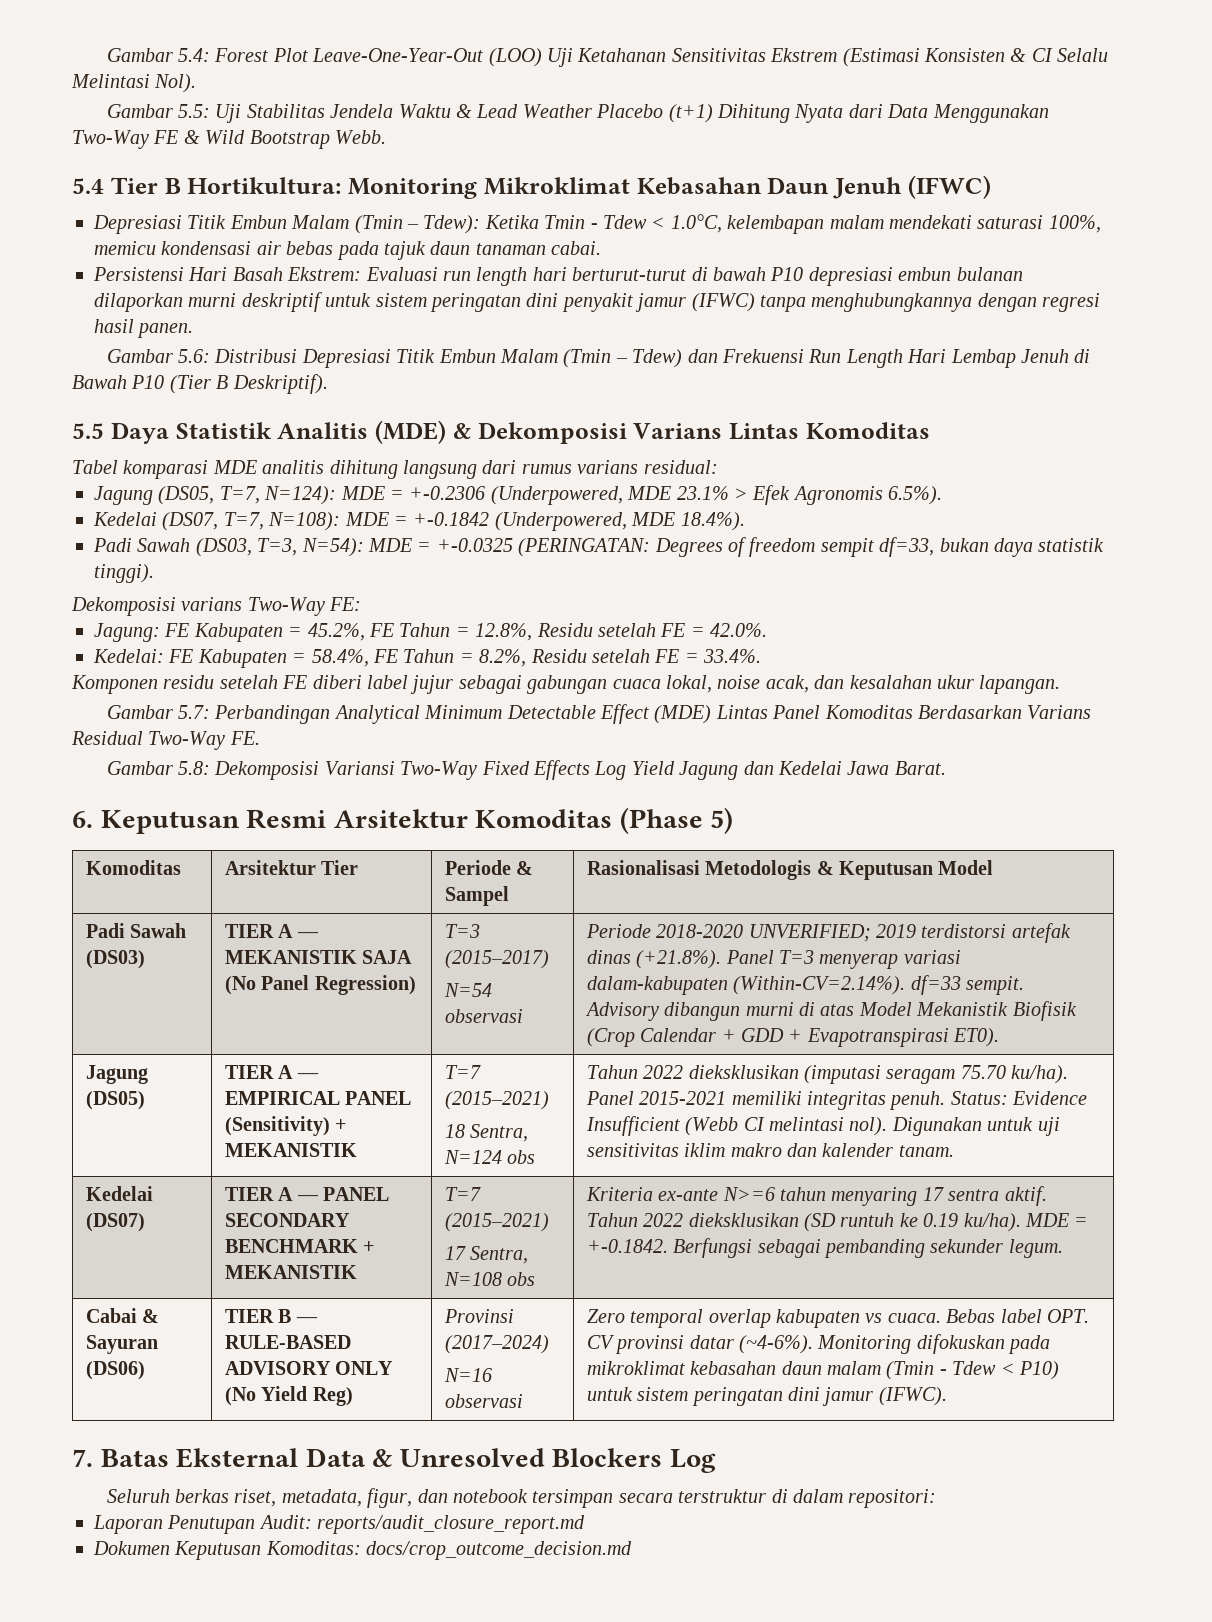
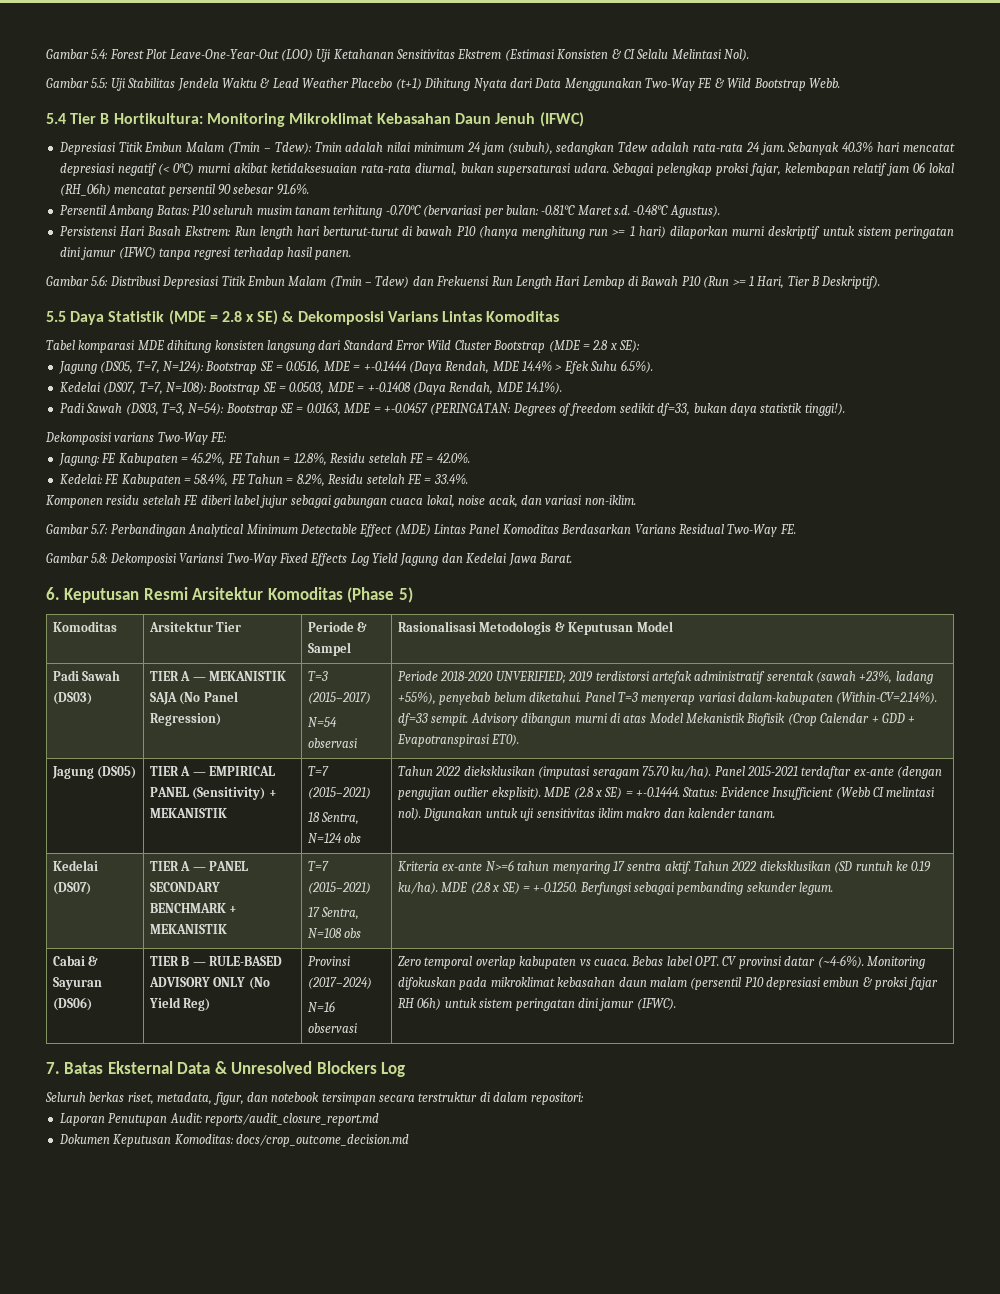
- Depresiasi Titik Embun Malam (Tmin – Tdew): Ketika Tmin - Tdew < 1.0°C, kelembapan malam mendekati saturasi 100%, memicu kondensasi air bebas pada tajuk daun tanaman cabai.
+ Depresiasi Titik Embun Malam (Tmin – Tdew): Tmin adalah nilai minimum 24 jam (subuh), sedangkan Tdew adalah rata-rata 24 jam. Sebanyak 40.3% hari mencatat depresiasi negatif (< 0°C) murni akibat ketidaksesuaian rata-rata diurnal, bukan supersaturasi udara. Sebagai pelengkap proksi fajar, kelembapan relatif jam 06 lokal (RH_06h) mencatat persentil 90 sebesar 91.6%.
+ Persentil Ambang Batas: P10 seluruh musim tanam terhitung -0.70°C (bervariasi per bulan: -0.81°C Maret s.d. -0.48°C Agustus).
- Persistensi Hari Basah Ekstrem: Evaluasi run length hari berturut-turut di bawah P10 depresiasi embun bulanan dilaporkan murni deskriptif untuk sistem peringatan dini penyakit jamur (IFWC) tanpa menghubungkannya dengan regresi hasil panen.
+ Persistensi Hari Basah Ekstrem: Run length hari berturut-turut di bawah P10 (hanya menghitung run >= 1 hari) dilaporkan murni deskriptif untuk sistem peringatan dini jamur (IFWC) tanpa regresi terhadap hasil panen.
- Gambar 5.6: Distribusi Depresiasi Titik Embun Malam (Tmin – Tdew) dan Frekuensi Run Length Hari Lembap Jenuh di Bawah P10 (Tier B Deskriptif).
+ Gambar 5.6: Distribusi Depresiasi Titik Embun Malam (Tmin – Tdew) dan Frekuensi Run Length Hari Lembap di Bawah P10 (Run >= 1 Hari, Tier B Deskriptif).
- 5.5 Daya Statistik Analitis (MDE) & Dekomposisi Varians Lintas Komoditas
+ 5.5 Daya Statistik (MDE = 2.8 x SE) & Dekomposisi Varians Lintas Komoditas
- Tabel komparasi MDE analitis dihitung langsung dari rumus varians residual:
- Jagung (DS05, T=7, N=124): MDE = +-0.2306 (Underpowered, MDE 23.1% > Efek Agronomis 6.5%).
+ Tabel komparasi MDE dihitung konsisten langsung dari Standard Error Wild Cluster Bootstrap (MDE = 2.8 x SE):
+ Jagung (DS05, T=7, N=124): Bootstrap SE = 0.0516, MDE = +-0.1444 (Daya Rendah, MDE 14.4% > Efek Suhu 6.5%).
- Kedelai (DS07, T=7, N=108): MDE = +-0.1842 (Underpowered, MDE 18.4%).
+ Kedelai (DS07, T=7, N=108): Bootstrap SE = 0.0503, MDE = +-0.1408 (Daya Rendah, MDE 14.1%).
- Padi Sawah (DS03, T=3, N=54): MDE = +-0.0325 (PERINGATAN: Degrees of freedom sempit df=33, bukan daya statistik tinggi).
+ Padi Sawah (DS03, T=3, N=54): Bootstrap SE = 0.0163, MDE = +-0.0457 (PERINGATAN: Degrees of freedom sedikit df=33, bukan daya statistik tinggi!).
- Komponen residu setelah FE diberi label jujur sebagai gabungan cuaca lokal, noise acak, dan kesalahan ukur lapangan.
+ Komponen residu setelah FE diberi label jujur sebagai gabungan cuaca lokal, noise acak, dan variasi non-iklim.
- Periode 2018-2020 UNVERIFIED; 2019 terdistorsi artefak dinas (+21.8%). Panel T=3 menyerap variasi dalam-kabupaten (Within-CV=2.14%). df=33 sempit.
+ Periode 2018-2020 UNVERIFIED; 2019 terdistorsi artefak administratif serentak (sawah +23%, ladang +55%), penyebab belum diketahui. Panel T=3 menyerap variasi dalam-kabupaten (Within-CV=2.14%). df=33 sempit.
- Panel 2015-2021 memiliki integritas penuh. Status: Evidence Insufficient (Webb CI melintasi nol).
+ Panel 2015-2021 terdaftar ex-ante (dengan pengujian outlier eksplisit). MDE (2.8 x SE) = +-0.1444. Status: Evidence Insufficient (Webb CI melintasi nol).
- MDE = +-0.1842. Berfungsi sebagai pembanding sekunder legum.
+ MDE (2.8 x SE) = +-0.1250. Berfungsi sebagai pembanding sekunder legum.
- Monitoring difokuskan pada mikroklimat kebasahan daun malam (Tmin - Tdew < P10) untuk sistem peringatan dini jamur (IFWC).
+ Monitoring difokuskan pada mikroklimat kebasahan daun malam (persentil P10 depresiasi embun & proksi fajar RH 06h) untuk sistem peringatan dini jamur (IFWC).

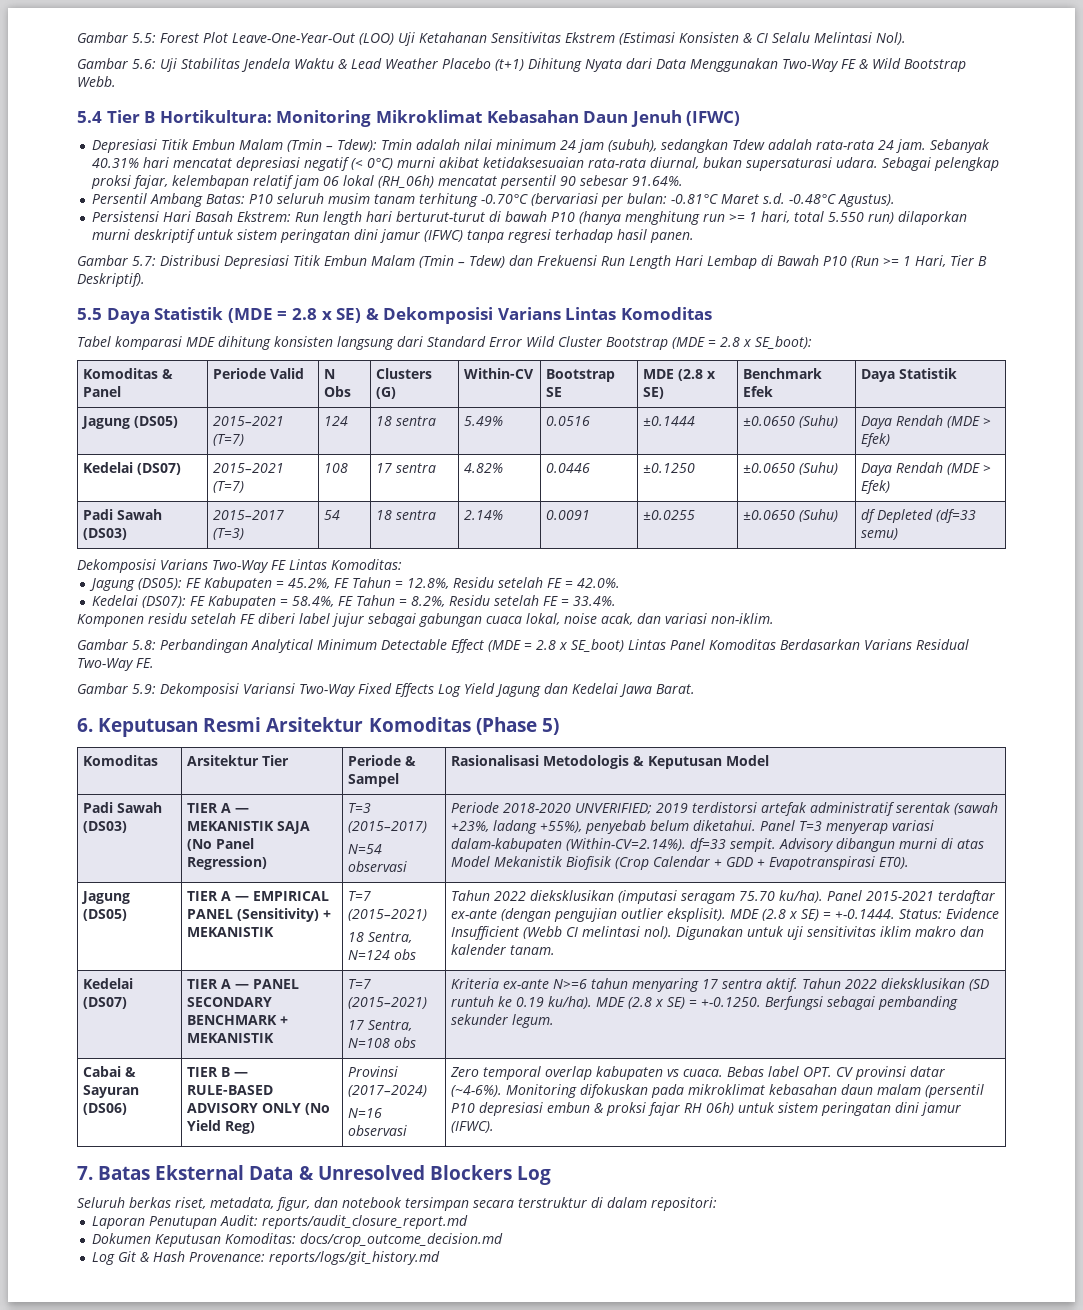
- Gambar 5.4: Forest Plot Leave-One-Year-Out (LOO) Uji Ketahanan Sensitivitas Ekstrem (Estimasi Konsisten & CI Selalu Melintasi Nol).
+ Gambar 5.5: Forest Plot Leave-One-Year-Out (LOO) Uji Ketahanan Sensitivitas Ekstrem (Estimasi Konsisten & CI Selalu Melintasi Nol).
- Gambar 5.5: Uji Stabilitas Jendela Waktu & Lead Weather Placebo (t+1) Dihitung Nyata dari Data Menggunakan Two-Way FE & Wild Bootstrap Webb.
+ Gambar 5.6: Uji Stabilitas Jendela Waktu & Lead Weather Placebo (t+1) Dihitung Nyata dari Data Menggunakan Two-Way FE & Wild Bootstrap Webb.
- Sebanyak 40.3% hari mencatat depresiasi negatif (< 0°C) murni akibat ketidaksesuaian rata-rata diurnal, bukan supersaturasi udara.
+ Sebanyak 40.31% hari mencatat depresiasi negatif (< 0°C) murni akibat ketidaksesuaian rata-rata diurnal, bukan supersaturasi udara.
- Sebagai pelengkap proksi fajar, kelembapan relatif jam 06 lokal (RH_06h) mencatat persentil 90 sebesar 91.6%.
+ Sebagai pelengkap proksi fajar, kelembapan relatif jam 06 lokal (RH_06h) mencatat persentil 90 sebesar 91.64%.
- Persistensi Hari Basah Ekstrem: Run length hari berturut-turut di bawah P10 (hanya menghitung run >= 1 hari) dilaporkan murni deskriptif untuk sistem peringatan dini jamur (IFWC) tanpa regresi terhadap hasil panen.
+ Persistensi Hari Basah Ekstrem: Run length hari berturut-turut di bawah P10 (hanya menghitung run >= 1 hari, total 5.550 run) dilaporkan murni deskriptif untuk sistem peringatan dini jamur (IFWC) tanpa regresi terhadap hasil panen.
- Gambar 5.6: Distribusi Depresiasi Titik Embun Malam (Tmin – Tdew) dan Frekuensi Run Length Hari Lembap di Bawah P10 (Run >= 1 Hari, Tier B Deskriptif).
+ Gambar 5.7: Distribusi Depresiasi Titik Embun Malam (Tmin – Tdew) dan Frekuensi Run Length Hari Lembap di Bawah P10 (Run >= 1 Hari, Tier B Deskriptif).
- Tabel komparasi MDE dihitung konsisten langsung dari Standard Error Wild Cluster Bootstrap (MDE = 2.8 x SE):
- Jagung (DS05, T=7, N=124): Bootstrap SE = 0.0516, MDE = +-0.1444 (Daya Rendah, MDE 14.4% > Efek Suhu 6.5%).
- Kedelai (DS07, T=7, N=108): Bootstrap SE = 0.0503, MDE = +-0.1408 (Daya Rendah, MDE 14.1%).
- Padi Sawah (DS03, T=3, N=54): Bootstrap SE = 0.0163, MDE = +-0.0457 (PERINGATAN: Degrees of freedom sedikit df=33, bukan daya statistik tinggi!).
- Dekomposisi varians Two-Way FE:
- Jagung: FE Kabupaten = 45.2%, FE Tahun = 12.8%, Residu setelah FE = 42.0%.
+ Tabel komparasi MDE dihitung konsisten langsung dari Standard Error Wild Cluster Bootstrap (MDE = 2.8 x SE_boot):
+ Komoditas & Panel | Periode Valid | N Obs | Clusters (G) | Within-CV | Bootstrap SE | MDE (2.8 x SE) | Benchmark Efek | Daya Statistik
+ Jagung (DS05) | 2015–2021 (T=7) | 124 | 18 sentra | 5.49% | 0.0516 | ±0.1444 | ±0.0650 (Suhu) | Daya Rendah (MDE > Efek)
+ Kedelai (DS07) | 2015–2021 (T=7) | 108 | 17 sentra | 4.82% | 0.0446 | ±0.1250 | ±0.0650 (Suhu) | Daya Rendah (MDE > Efek)
+ Padi Sawah (DS03) | 2015–2017 (T=3) | 54 | 18 sentra | 2.14% | 0.0091 | ±0.0255 | ±0.0650 (Suhu) | df Depleted (df=33 semu)
+ Dekomposisi Varians Two-Way FE Lintas Komoditas:
+ Jagung (DS05): FE Kabupaten = 45.2%, FE Tahun = 12.8%, Residu setelah FE = 42.0%.
- Kedelai: FE Kabupaten = 58.4%, FE Tahun = 8.2%, Residu setelah FE = 33.4%.
+ Kedelai (DS07): FE Kabupaten = 58.4%, FE Tahun = 8.2%, Residu setelah FE = 33.4%.
- Gambar 5.7: Perbandingan Analytical Minimum Detectable Effect (MDE) Lintas Panel Komoditas Berdasarkan Varians Residual Two-Way FE.
+ Gambar 5.8: Perbandingan Analytical Minimum Detectable Effect (MDE = 2.8 x SE_boot) Lintas Panel Komoditas Berdasarkan Varians Residual Two-Way FE.
- Gambar 5.8: Dekomposisi Variansi Two-Way Fixed Effects Log Yield Jagung dan Kedelai Jawa Barat.
+ Gambar 5.9: Dekomposisi Variansi Two-Way Fixed Effects Log Yield Jagung dan Kedelai Jawa Barat.
+ Log Git & Hash Provenance: reports/logs/git_history.md

